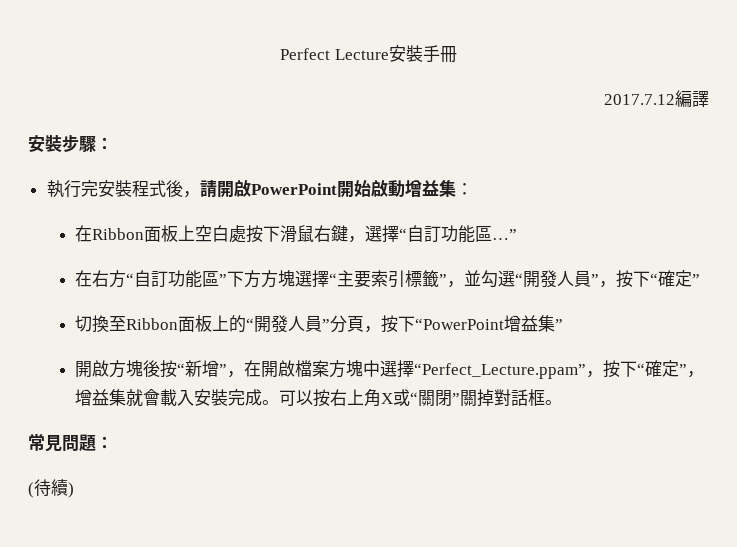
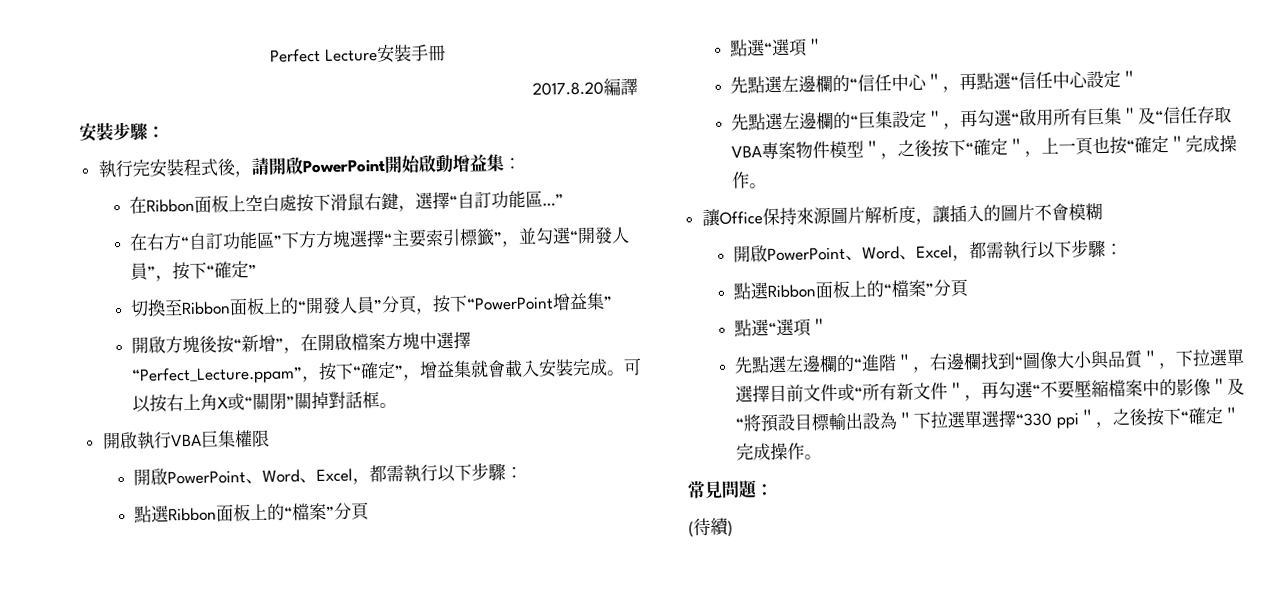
- 2017.7.12編譯
+ 2017.8.20編譯
+ 開啟執行VBA巨集權限
+ 開啟PowerPoint、Word、Excel，都需執行以下步驟：
+ 點選Ribbon面板上的“檔案”分頁
+ 點選“選項＂
+ 先點選左邊欄的“信任中心＂，再點選“信任中心設定＂
+ 先點選左邊欄的“巨集設定＂，再勾選“啟用所有巨集＂及“信任存取VBA專案物件模型＂，之後按下“確定＂，上一頁也按“確定＂完成操作。
+ 讓Office保持來源圖片解析度，讓插入的圖片不會模糊
+ 開啟PowerPoint、Word、Excel，都需執行以下步驟：
+ 點選Ribbon面板上的“檔案”分頁
+ 點選“選項＂
+ 先點選左邊欄的“進階＂，右邊欄找到“圖像大小與品質＂，下拉選單選擇目前文件或“所有新文件＂，再勾選“不要壓縮檔案中的影像＂及“將預設目標輸出設為＂下拉選單選擇“330 ppi＂，之後按下“確定＂完成操作。

